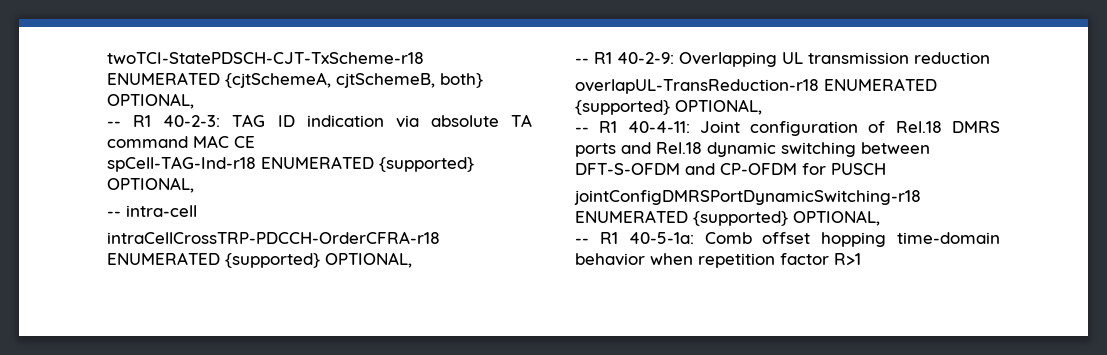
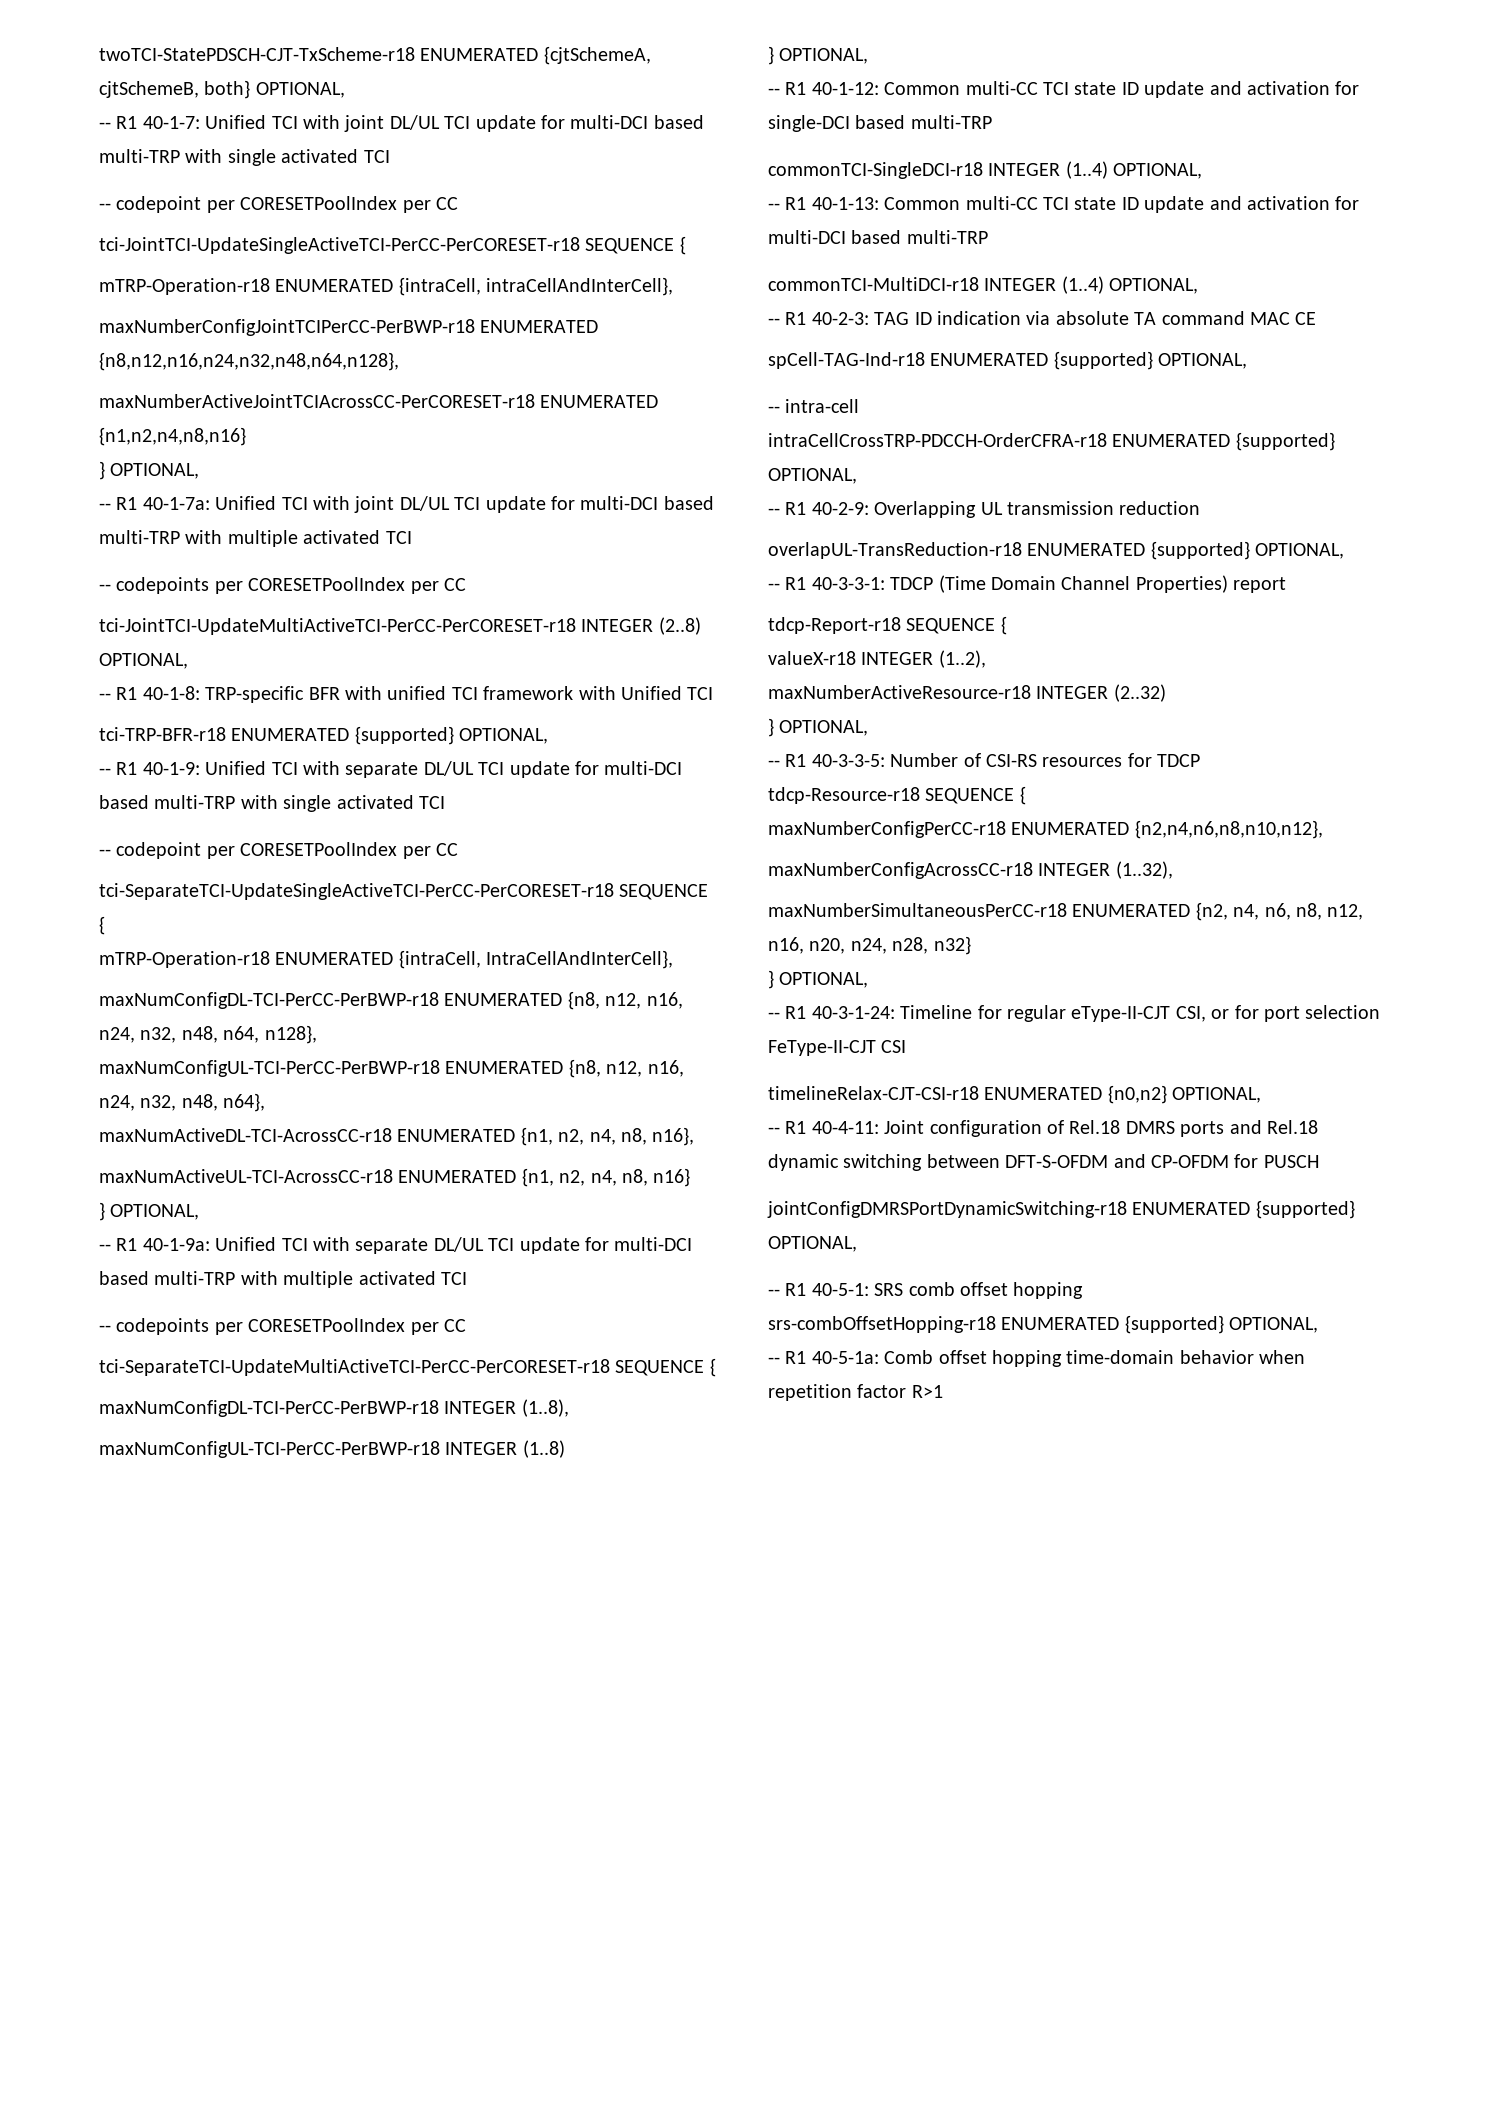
+ -- R1 40-1-7: Unified TCI with joint DL/UL TCI update for multi-DCI based multi-TRP with single activated TCI
+ -- codepoint per CORESETPoolIndex per CC
+ tci-JointTCI-UpdateSingleActiveTCI-PerCC-PerCORESET-r18 SEQUENCE {
+ mTRP-Operation-r18 ENUMERATED {intraCell, intraCellAndInterCell},
+ maxNumberConfigJointTCIPerCC-PerBWP-r18 ENUMERATED {n8,n12,n16,n24,n32,n48,n64,n128},
+ maxNumberActiveJointTCIAcrossCC-PerCORESET-r18 ENUMERATED {n1,n2,n4,n8,n16}
+ } OPTIONAL,
+ -- R1 40-1-7a: Unified TCI with joint DL/UL TCI update for multi-DCI based multi-TRP with multiple activated TCI
+ -- codepoints per CORESETPoolIndex per CC
+ tci-JointTCI-UpdateMultiActiveTCI-PerCC-PerCORESET-r18 INTEGER (2..8) OPTIONAL,
+ -- R1 40-1-8: TRP-specific BFR with unified TCI framework with Unified TCI
+ tci-TRP-BFR-r18 ENUMERATED {supported} OPTIONAL,
+ -- R1 40-1-9: Unified TCI with separate DL/UL TCI update for multi-DCI based multi-TRP with single activated TCI
+ -- codepoint per CORESETPoolIndex per CC
+ tci-SeparateTCI-UpdateSingleActiveTCI-PerCC-PerCORESET-r18 SEQUENCE {
+ mTRP-Operation-r18 ENUMERATED {intraCell, IntraCellAndInterCell},
+ maxNumConfigDL-TCI-PerCC-PerBWP-r18 ENUMERATED {n8, n12, n16, n24, n32, n48, n64, n128},
+ maxNumConfigUL-TCI-PerCC-PerBWP-r18 ENUMERATED {n8, n12, n16, n24, n32, n48, n64},
+ maxNumActiveDL-TCI-AcrossCC-r18 ENUMERATED {n1, n2, n4, n8, n16},
+ maxNumActiveUL-TCI-AcrossCC-r18 ENUMERATED {n1, n2, n4, n8, n16}
+ } OPTIONAL,
+ -- R1 40-1-9a: Unified TCI with separate DL/UL TCI update for multi-DCI based multi-TRP with multiple activated TCI
+ -- codepoints per CORESETPoolIndex per CC
+ tci-SeparateTCI-UpdateMultiActiveTCI-PerCC-PerCORESET-r18 SEQUENCE {
+ maxNumConfigDL-TCI-PerCC-PerBWP-r18 INTEGER (1..8),
+ maxNumConfigUL-TCI-PerCC-PerBWP-r18 INTEGER (1..8)
+ } OPTIONAL,
+ -- R1 40-1-12: Common multi-CC TCI state ID update and activation for single-DCI based multi-TRP
+ commonTCI-SingleDCI-r18 INTEGER (1..4) OPTIONAL,
+ -- R1 40-1-13: Common multi-CC TCI state ID update and activation for multi-DCI based multi-TRP
+ commonTCI-MultiDCI-r18 INTEGER (1..4) OPTIONAL,
+ -- R1 40-3-3-1: TDCP (Time Domain Channel Properties) report
+ tdcp-Report-r18 SEQUENCE {
+ valueX-r18 INTEGER (1..2),
+ maxNumberActiveResource-r18 INTEGER (2..32)
+ } OPTIONAL,
+ -- R1 40-3-3-5: Number of CSI-RS resources for TDCP
+ tdcp-Resource-r18 SEQUENCE {
+ maxNumberConfigPerCC-r18 ENUMERATED {n2,n4,n6,n8,n10,n12},
+ maxNumberConfigAcrossCC-r18 INTEGER (1..32),
+ maxNumberSimultaneousPerCC-r18 ENUMERATED {n2, n4, n6, n8, n12, n16, n20, n24, n28, n32}
+ } OPTIONAL,
+ -- R1 40-3-1-24: Timeline for regular eType-II-CJT CSI, or for port selection FeType-II-CJT CSI
+ timelineRelax-CJT-CSI-r18 ENUMERATED {n0,n2} OPTIONAL,
+ -- R1 40-5-1: SRS comb offset hopping
+ srs-combOffsetHopping-r18 ENUMERATED {supported} OPTIONAL,

